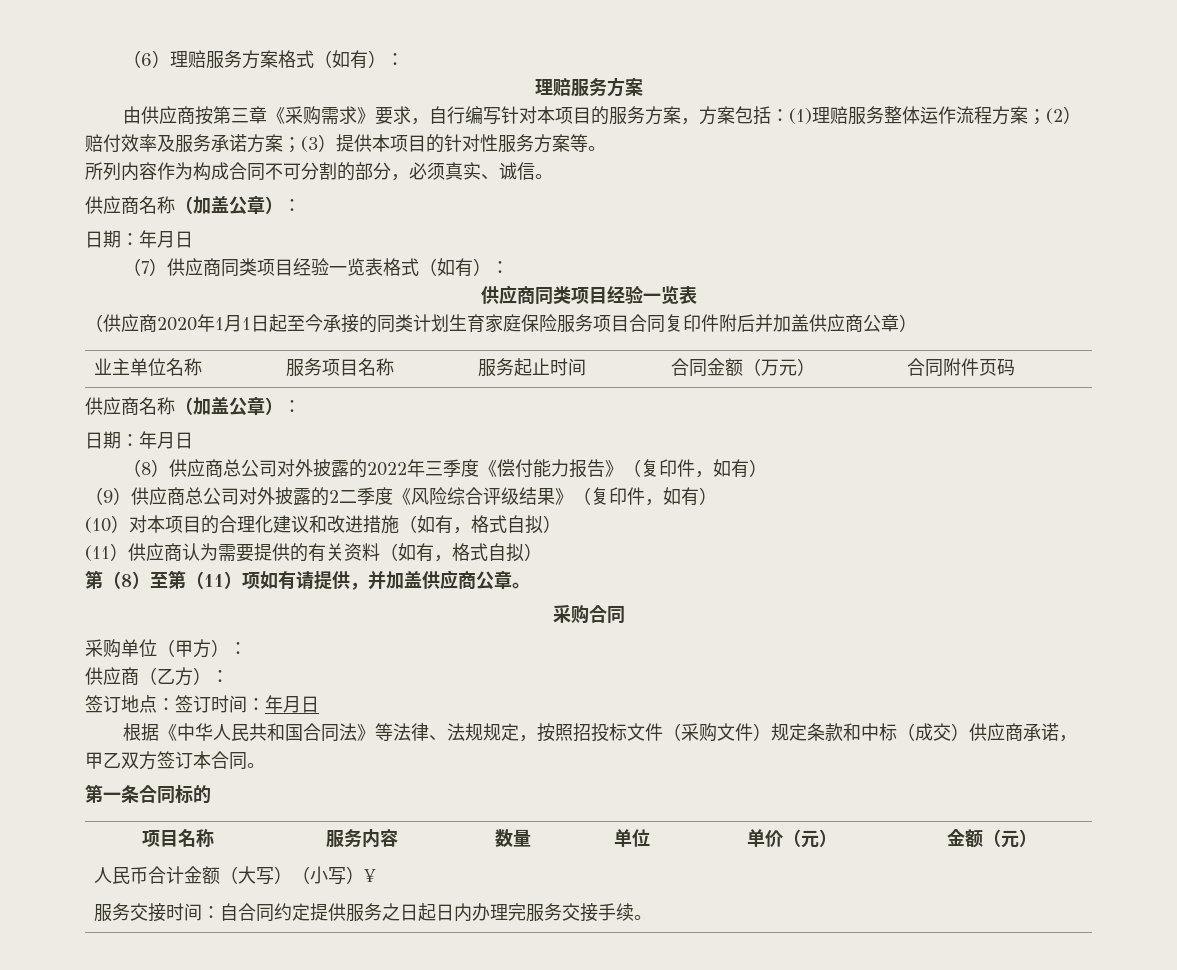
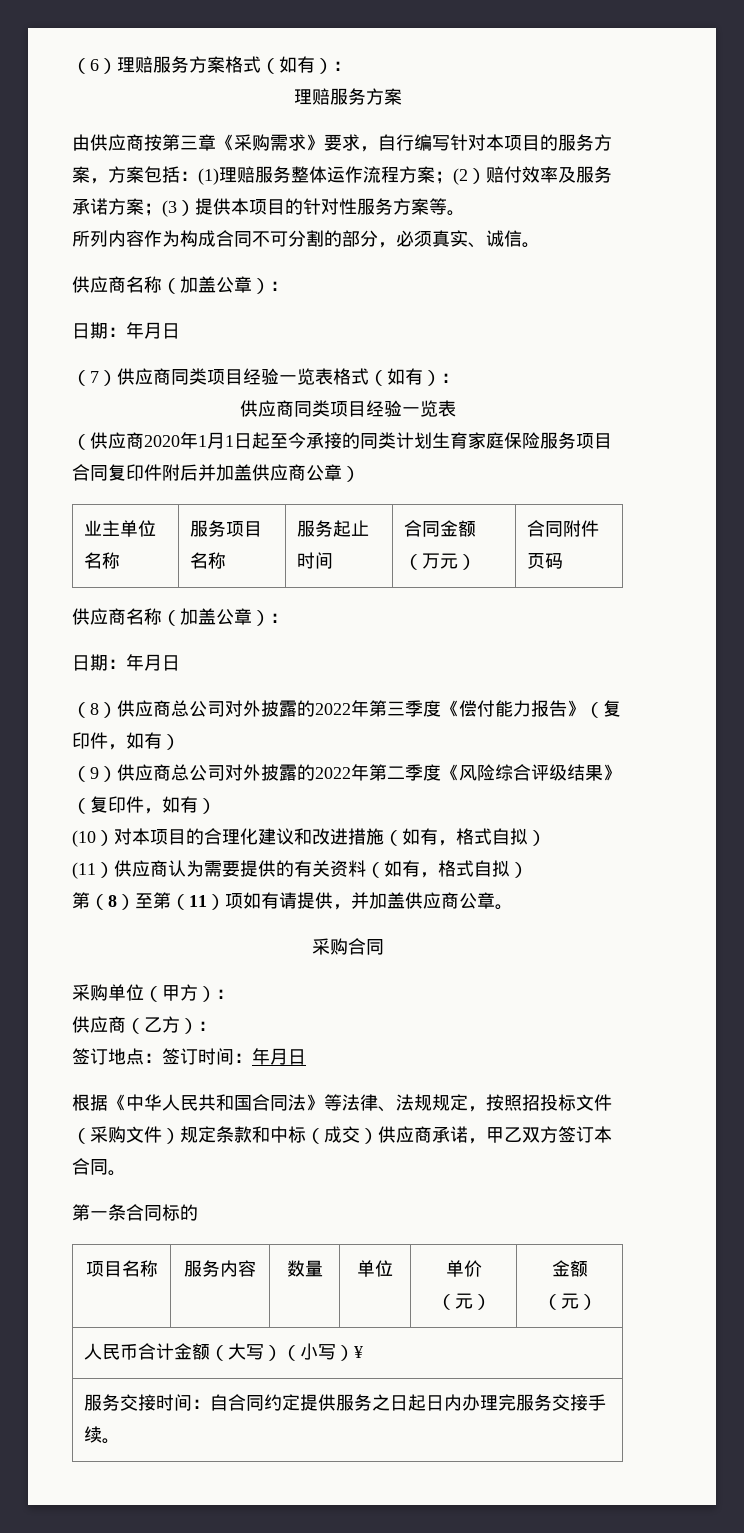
- （8）供应商总公司对外披露的2022年三季度《偿付能力报告》（复印件，如有）
+ （8）供应商总公司对外披露的2022年第三季度《偿付能力报告》（复印件，如有）
- （9）供应商总公司对外披露的2二季度《风险综合评级结果》（复印件，如有）
+ （9）供应商总公司对外披露的2022年第二季度《风险综合评级结果》（复印件，如有）

